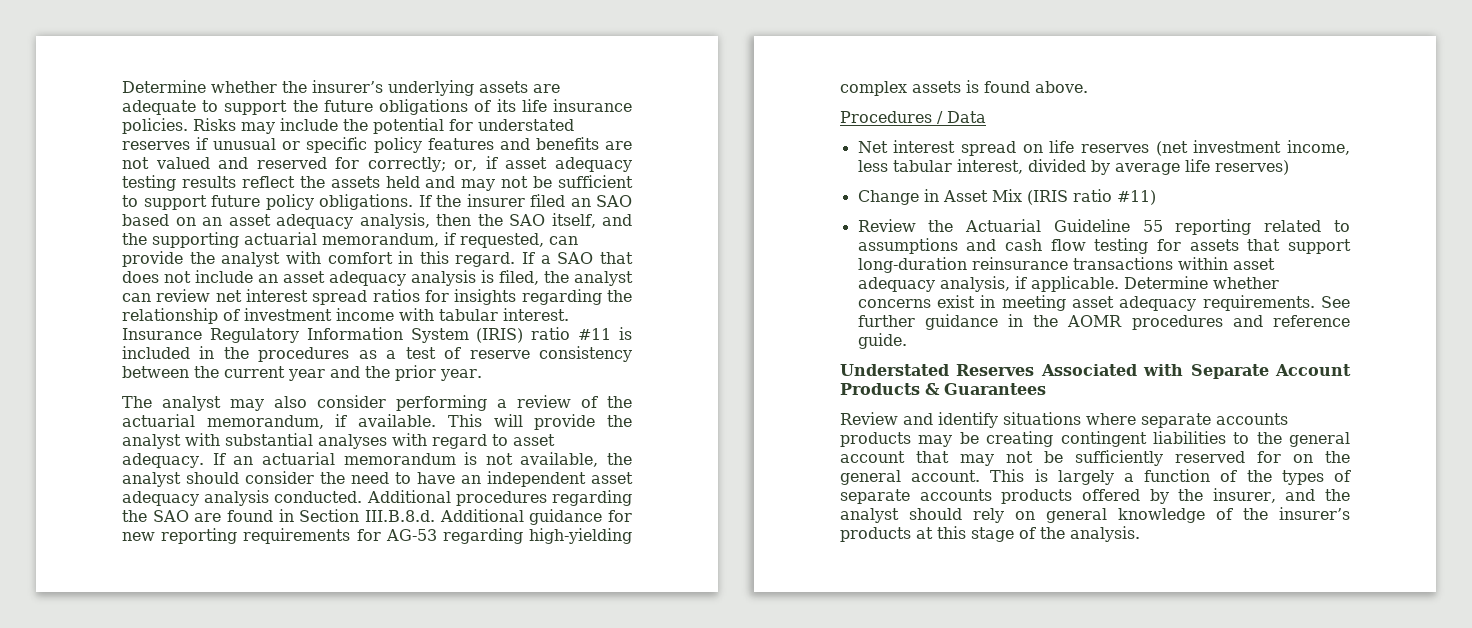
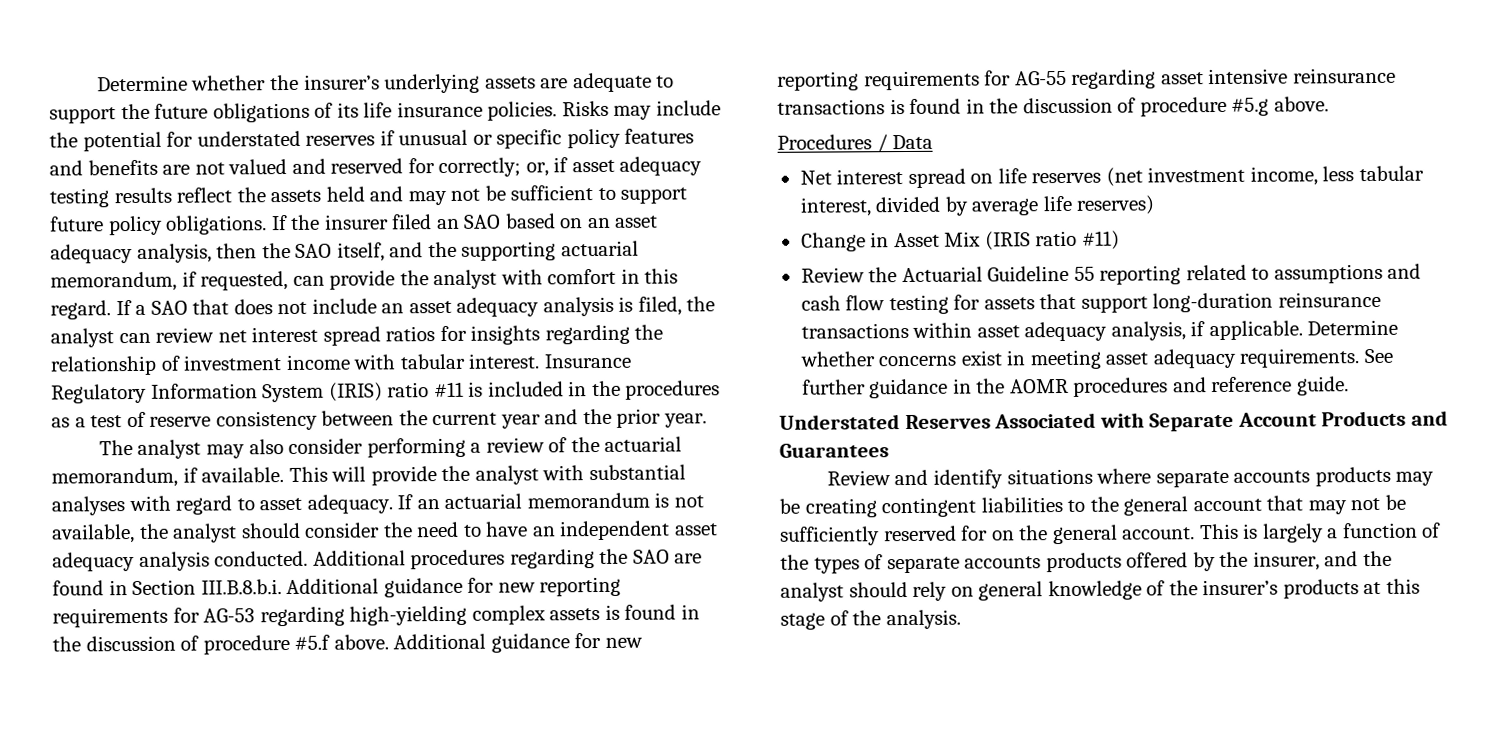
- Additional procedures regarding the SAO are found in Section III.B.8.d. Additional guidance for new reporting requirements for AG-53 regarding high-yielding complex assets is found above.
+ Additional procedures regarding the SAO are found in Section III.B.8.b.i. Additional guidance for new reporting requirements for AG-53 regarding high-yielding complex assets is found in the discussion of procedure #5.f above. Additional guidance for new reporting requirements for AG-55 regarding asset intensive reinsurance transactions is found in the discussion of procedure #5.g above.
- Understated Reserves Associated with Separate Account Products & Guarantees
+ Understated Reserves Associated with Separate Account Products and Guarantees

